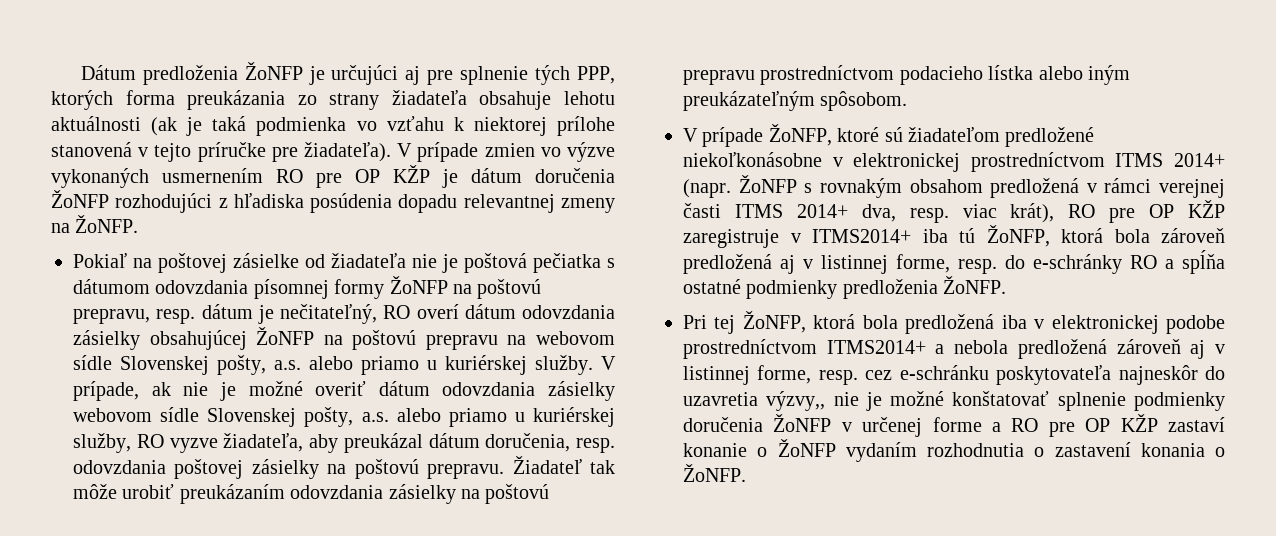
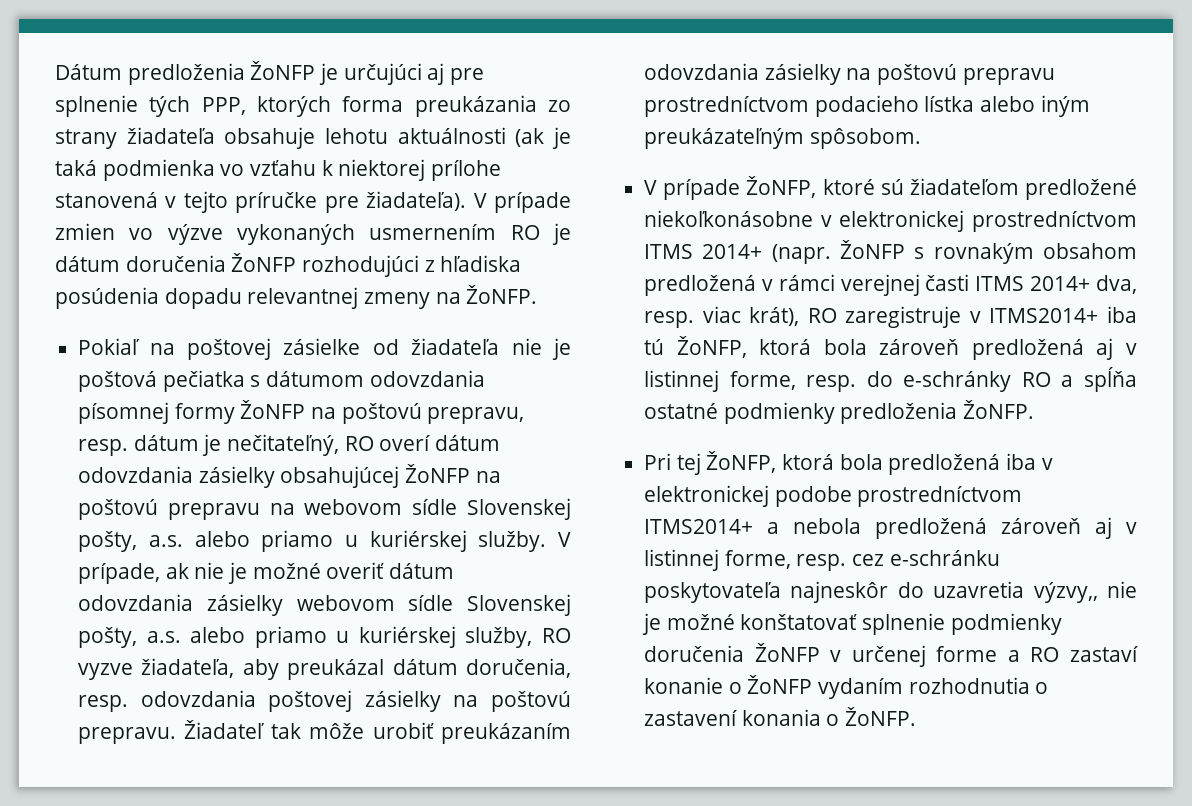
- V prípade zmien vo výzve vykonaných usmernením RO pre OP KŽP je dátum doručenia ŽoNFP rozhodujúci z hľadiska posúdenia dopadu relevantnej zmeny na ŽoNFP.
+ V prípade zmien vo výzve vykonaných usmernením RO je dátum doručenia ŽoNFP rozhodujúci z hľadiska posúdenia dopadu relevantnej zmeny na ŽoNFP.
- ŽoNFP s rovnakým obsahom predložená v rámci verejnej časti ITMS 2014+ dva, resp. viac krát), RO pre OP KŽP zaregistruje v ITMS2014+ iba tú ŽoNFP, ktorá bola zároveň predložená aj v listinnej forme, resp. do e-schránky RO a spĺňa ostatné podmienky predloženia ŽoNFP.
+ ŽoNFP s rovnakým obsahom predložená v rámci verejnej časti ITMS 2014+ dva, resp. viac krát), RO zaregistruje v ITMS2014+ iba tú ŽoNFP, ktorá bola zároveň predložená aj v listinnej forme, resp. do e-schránky RO a spĺňa ostatné podmienky predloženia ŽoNFP.
- Pri tej ŽoNFP, ktorá bola predložená iba v elektronickej podobe prostredníctvom ITMS2014+ a nebola predložená zároveň aj v listinnej forme, resp. cez e-schránku poskytovateľa najneskôr do uzavretia výzvy,, nie je možné konštatovať splnenie podmienky doručenia ŽoNFP v určenej forme a RO pre OP KŽP zastaví konanie o ŽoNFP vydaním rozhodnutia o zastavení konania o ŽoNFP.
+ Pri tej ŽoNFP, ktorá bola predložená iba v elektronickej podobe prostredníctvom ITMS2014+ a nebola predložená zároveň aj v listinnej forme, resp. cez e-schránku poskytovateľa najneskôr do uzavretia výzvy,, nie je možné konštatovať splnenie podmienky doručenia ŽoNFP v určenej forme a RO zastaví konanie o ŽoNFP vydaním rozhodnutia o zastavení konania o ŽoNFP.

